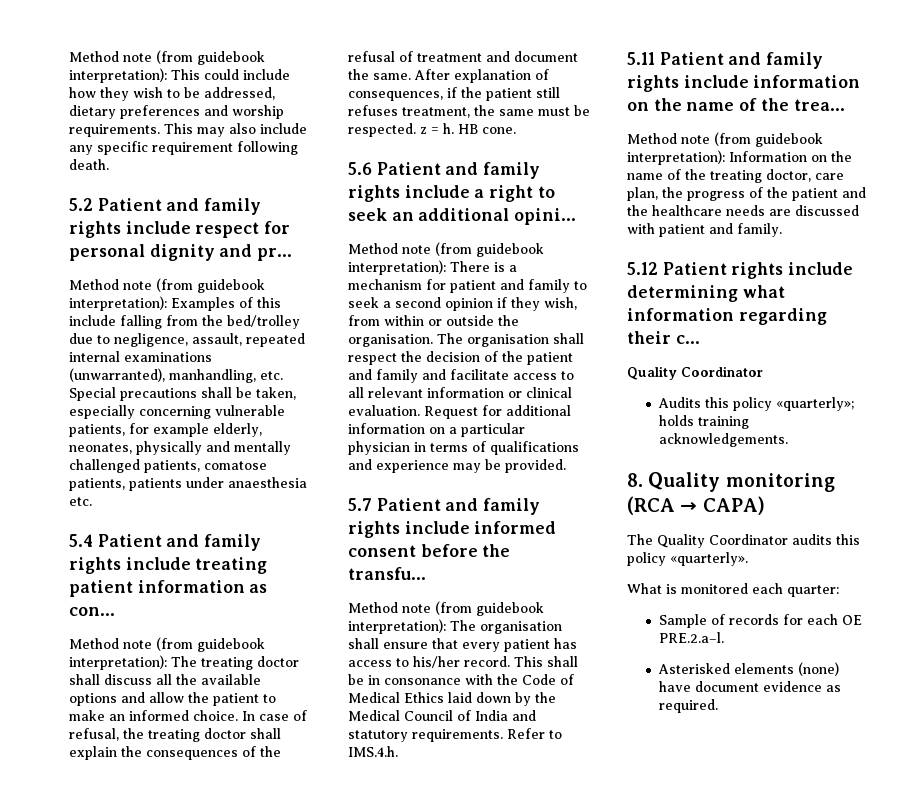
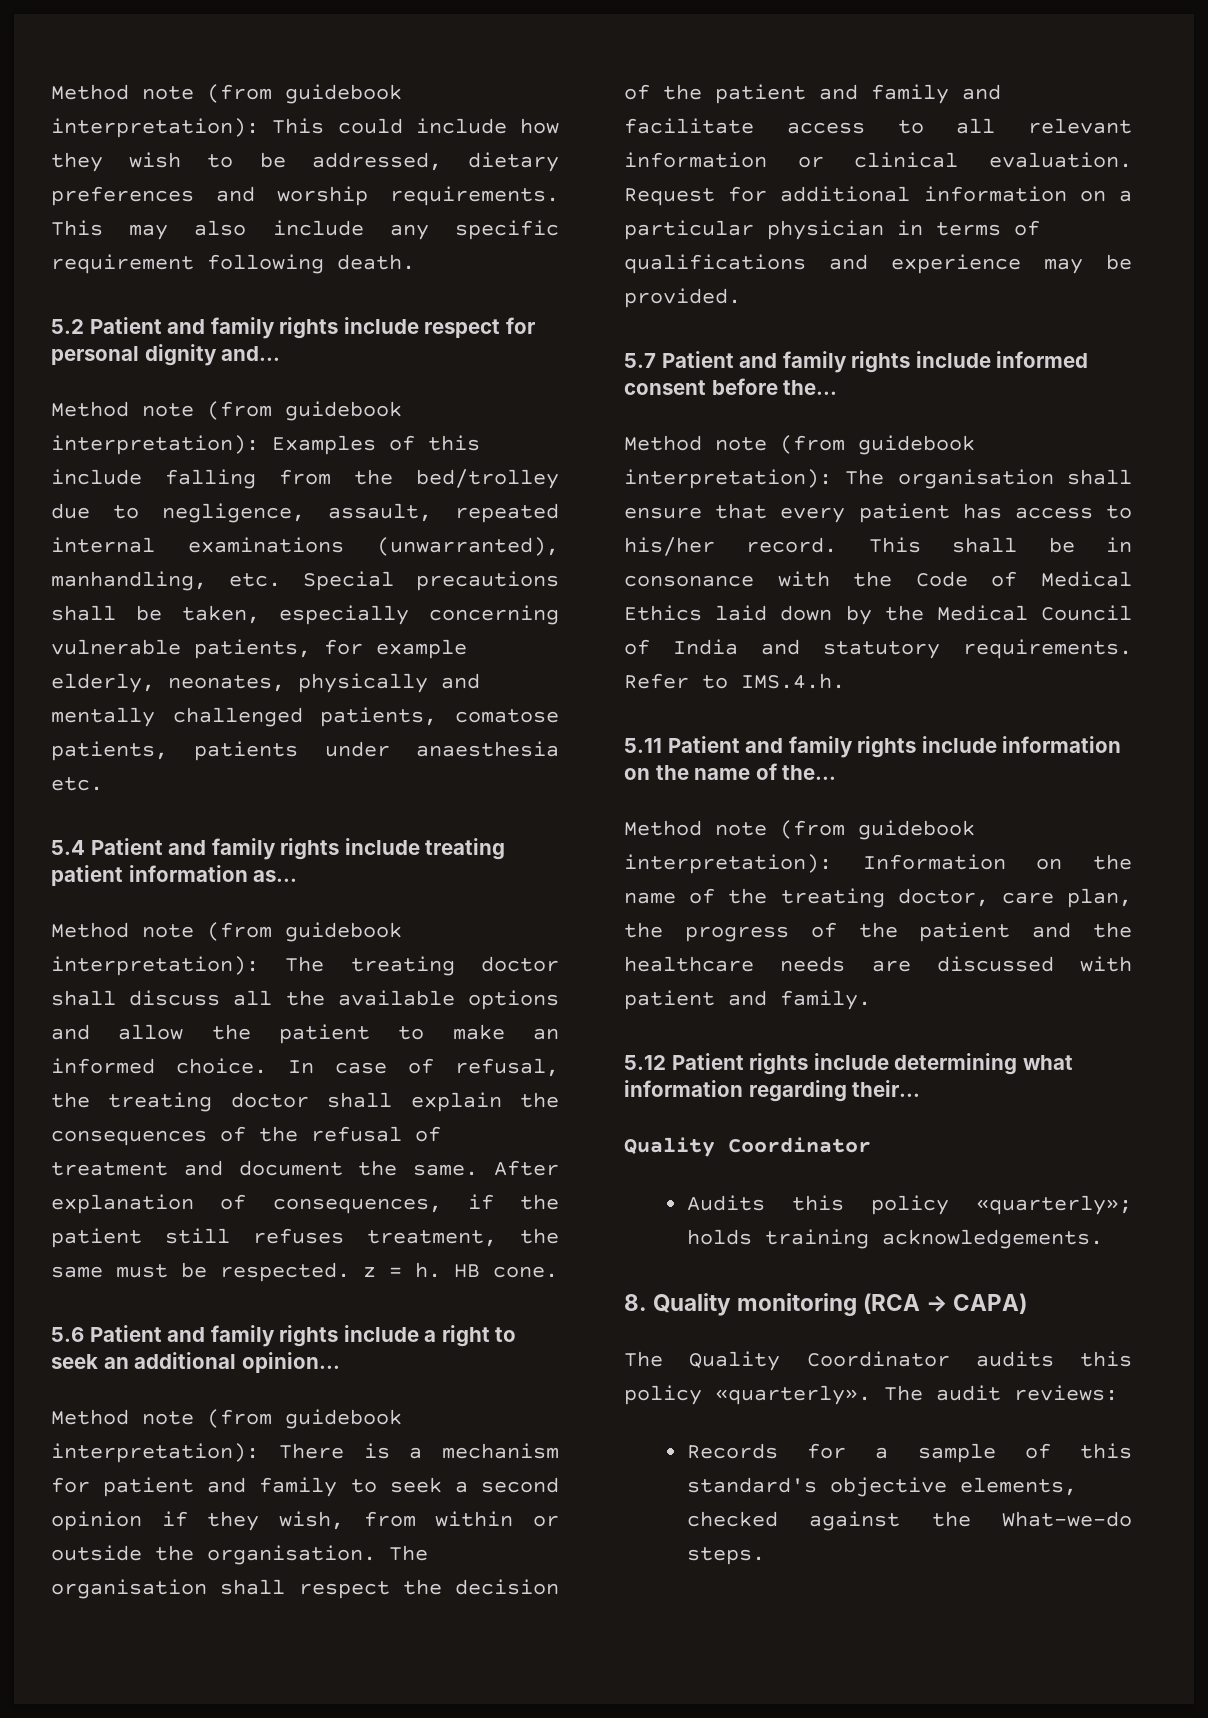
- 5.2 Patient and family rights include respect for personal dignity and pr...
+ 5.2 Patient and family rights include respect for personal dignity and...
- 5.4 Patient and family rights include treating patient information as con...
+ 5.4 Patient and family rights include treating patient information as...
- 5.6 Patient and family rights include a right to seek an additional opini...
+ 5.6 Patient and family rights include a right to seek an additional opinion...
- 5.7 Patient and family rights include informed consent before the transfu...
+ 5.7 Patient and family rights include informed consent before the...
- 5.11 Patient and family rights include information on the name of the trea...
+ 5.11 Patient and family rights include information on the name of the...
- 5.12 Patient rights include determining what information regarding their c...
+ 5.12 Patient rights include determining what information regarding their...
- The Quality Coordinator audits this policy «quarterly».
- What is monitored each quarter:
- Sample of records for each OE PRE.2.a–l.
- Asterisked elements (none) have document evidence as required.
+ The Quality Coordinator audits this policy «quarterly». The audit reviews:
+ Records for a sample of this standard's objective elements, checked against the What-we-do steps.

